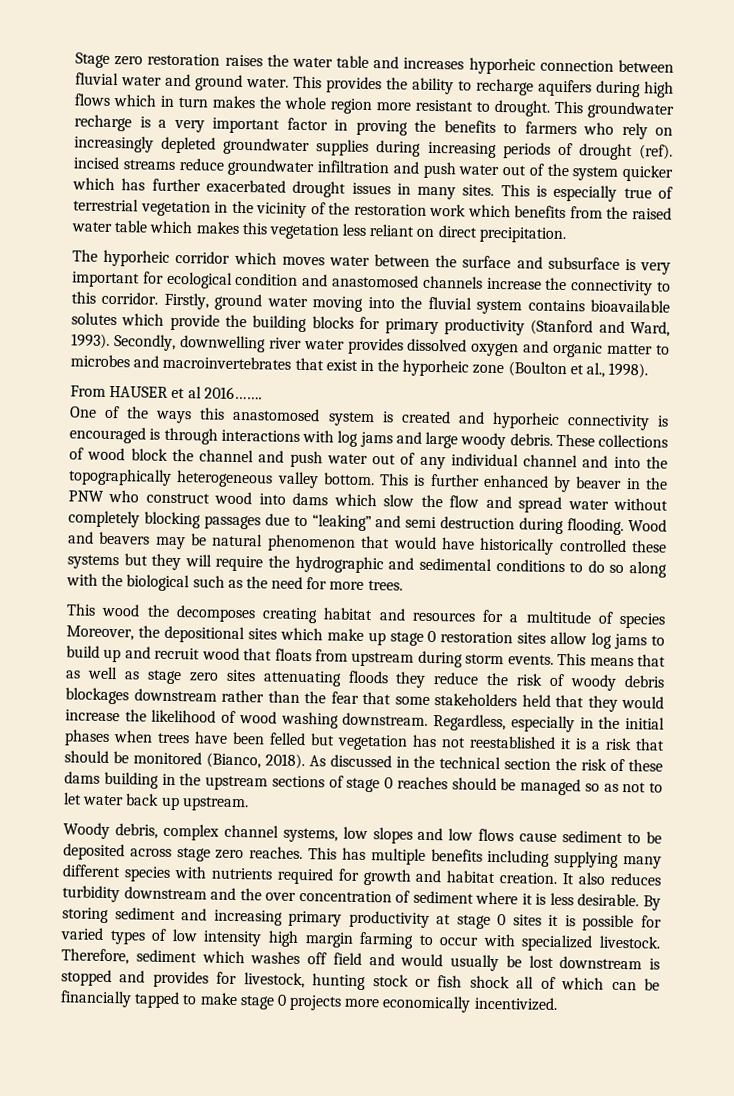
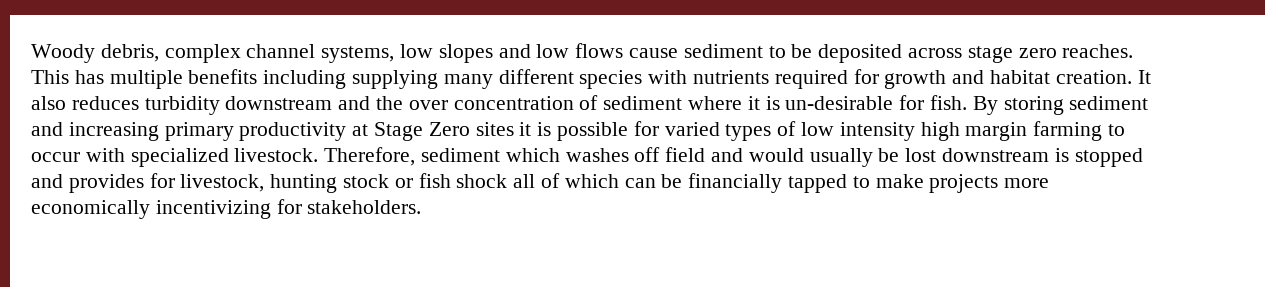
- Stage zero restoration raises the water table and increases hyporheic connection between fluvial water and ground water. This provides the ability to recharge aquifers during high flows which in turn makes the whole region more resistant to drought. This groundwater recharge is a very important factor in proving the benefits to farmers who rely on increasingly depleted groundwater supplies during increasing periods of drought (ref). incised streams reduce groundwater infiltration and push water out of the system quicker which has further exacerbated drought issues in many sites. This is especially true of terrestrial vegetation in the vicinity of the restoration work which benefits from the raised water table which makes this vegetation less reliant on direct precipitation.
- The hyporheic corridor which moves water between the surface and subsurface is very important for ecological condition and anastomosed channels increase the connectivity to this corridor. Firstly, ground water moving into the fluvial system contains bioavailable solutes which provide the building blocks for primary productivity (Stanford and Ward, 1993). Secondly, downwelling river water provides dissolved oxygen and organic matter to microbes and macroinvertebrates that exist in the hyporheic zone (Boulton et al., 1998).
- From HAUSER et al 2016…….
- One of the ways this anastomosed system is created and hyporheic connectivity is encouraged is through interactions with log jams and large woody debris. These collections of wood block the channel and push water out of any individual channel and into the topographically heterogeneous valley bottom. This is further enhanced by beaver in the PNW who construct wood into dams which slow the flow and spread water without completely blocking passages due to “leaking” and semi destruction during flooding. Wood and beavers may be natural phenomenon that would have historically controlled these systems but they will require the hydrographic and sedimental conditions to do so along with the biological such as the need for more trees.
- This wood the decomposes creating habitat and resources for a multitude of species Moreover, the depositional sites which make up stage 0 restoration sites allow log jams to build up and recruit wood that floats from upstream during storm events. This means that as well as stage zero sites attenuating floods they reduce the risk of woody debris blockages downstream rather than the fear that some stakeholders held that they would increase the likelihood of wood washing downstream. Regardless, especially in the initial phases when trees have been felled but vegetation has not reestablished it is a risk that should be monitored (Bianco, 2018). As discussed in the technical section the risk of these dams building in the upstream sections of stage 0 reaches should be managed so as not to let water back up upstream.
- It also reduces turbidity downstream and the over concentration of sediment where it is less desirable.
+ It also reduces turbidity downstream and the over concentration of sediment where it is un-desirable for fish.
- By storing sediment and increasing primary productivity at stage 0 sites it is possible for varied types of low intensity high margin farming to occur with specialized livestock.
+ By storing sediment and increasing primary productivity at Stage Zero sites it is possible for varied types of low intensity high margin farming to occur with specialized livestock.
- Therefore, sediment which washes off field and would usually be lost downstream is stopped and provides for livestock, hunting stock or fish shock all of which can be financially tapped to make stage 0 projects more economically incentivized.
+ Therefore, sediment which washes off field and would usually be lost downstream is stopped and provides for livestock, hunting stock or fish shock all of which can be financially tapped to make projects more economically incentivizing for stakeholders.

